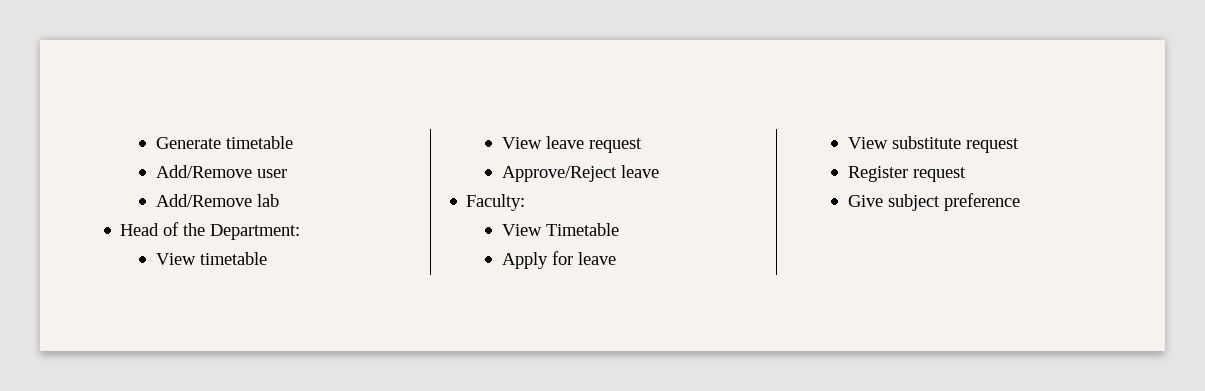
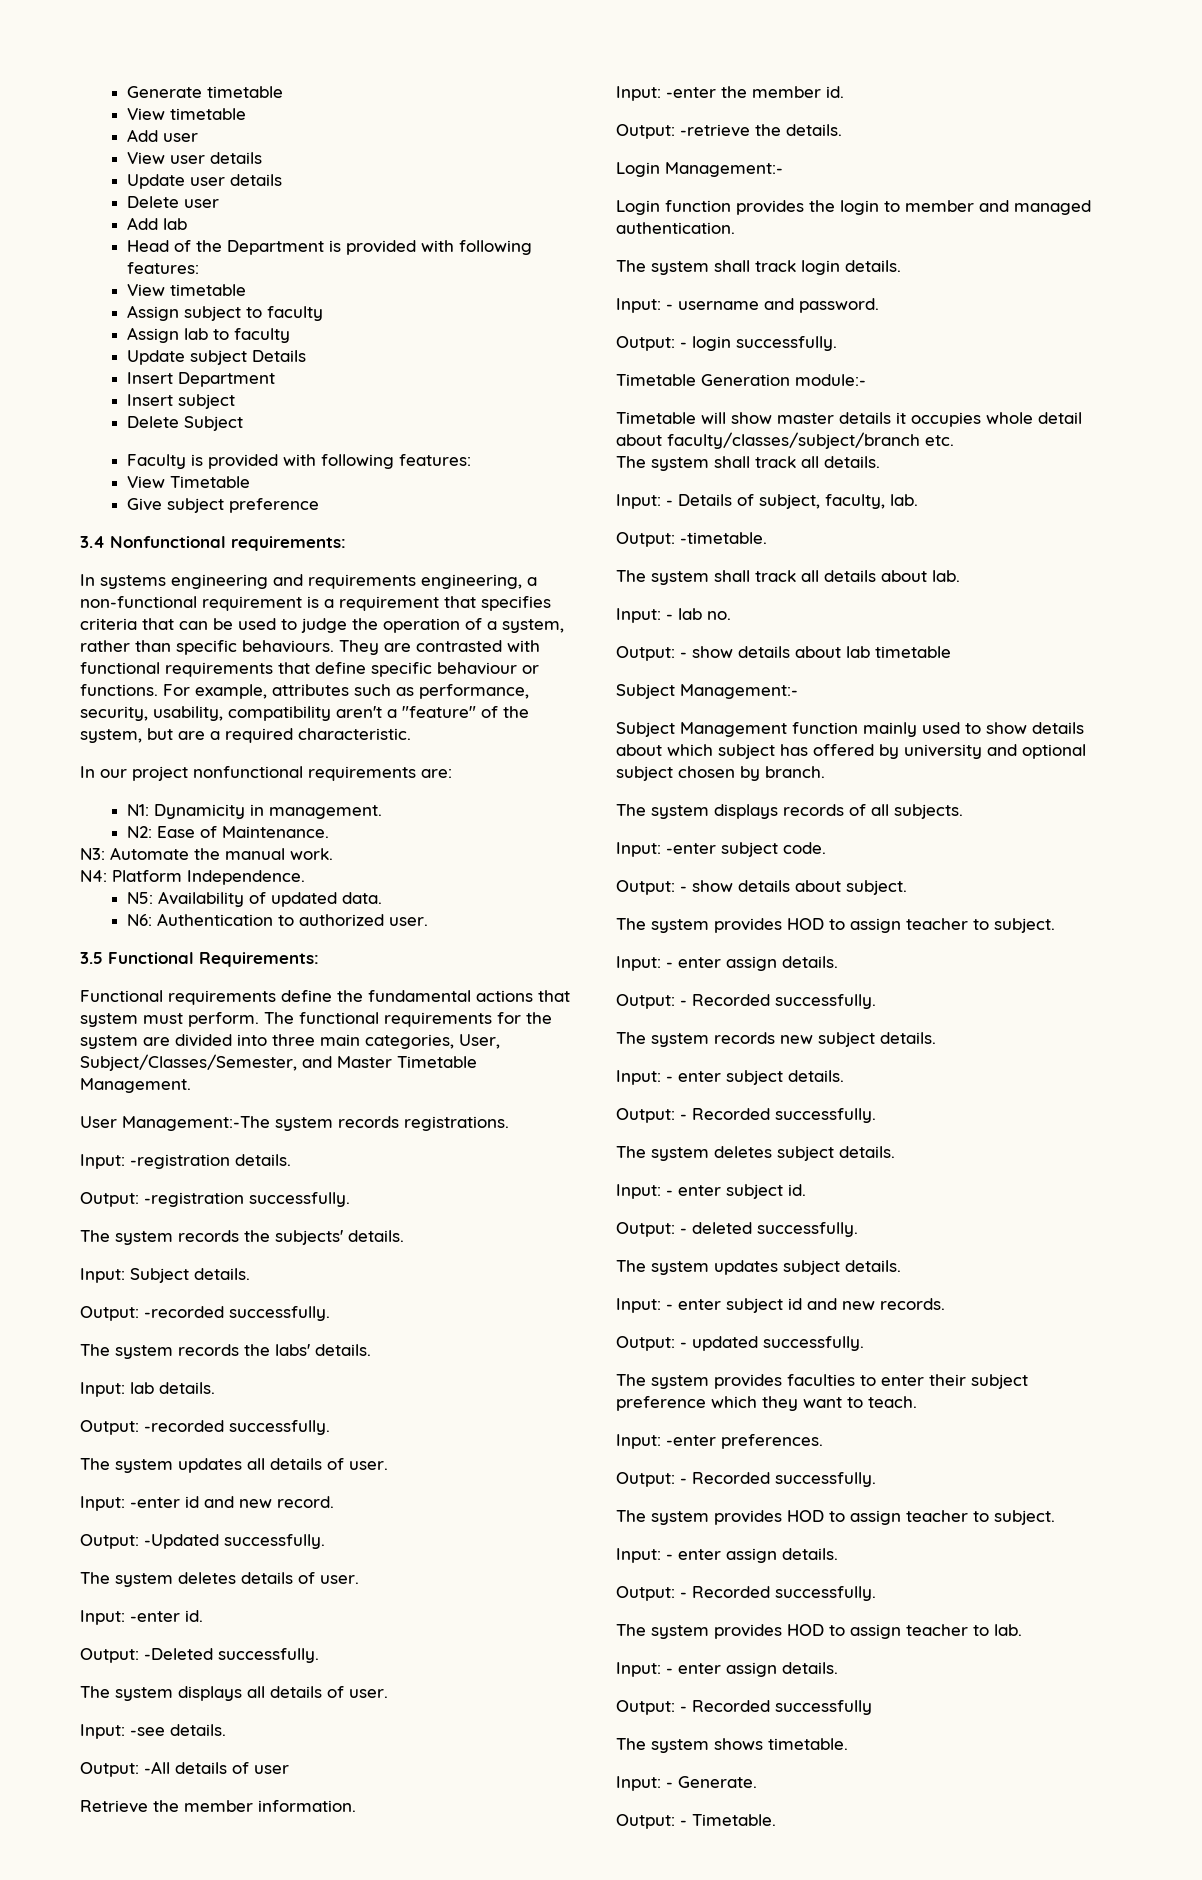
  Generate timetable
- Add/Remove user
- Add/Remove lab
- Head of the Department:
  View timetable
- View leave request
- Approve/Reject leave
- Faculty:
+ Add user
+ View user details
+ Update user details
+ Delete user
+ Add lab
+ Head of the Department is provided with following features:
+ View timetable
+ Assign subject to faculty
+ Assign lab to faculty
+ Update subject Details
+ Insert Department
+ Insert subject
+ Delete Subject
+ Faculty is provided with following features:
  View Timetable
- Apply for leave
- View substitute request
- Register request
  Give subject preference
+ 3.4 Nonfunctional requirements:
+ In systems engineering and requirements engineering, a non-functional requirement is a requirement that specifies criteria that can be used to judge the operation of a system, rather than specific behaviours. They are contrasted with functional requirements that define specific behaviour or functions. For example, attributes such as performance, security, usability, compatibility aren't a "feature" of the system, but are a required characteristic.
+ In our project nonfunctional requirements are:
+ N1: Dynamicity in management.
+ N2: Ease of Maintenance.
+ N3: Automate the manual work.
+ N4: Platform Independence.
+ N5: Availability of updated data.
+ N6: Authentication to authorized user.
+ 3.5 Functional Requirements:
+ Functional requirements define the fundamental actions that system must perform. The functional requirements for the system are divided into three main categories, User, Subject/Classes/Semester, and Master Timetable Management.
+ User Management:-The system records registrations.
+ Input: -registration details.
+ Output: -registration successfully.
+ The system records the subjects' details.
+ Input: Subject details.
+ Output: -recorded successfully.
+ The system records the labs' details.
+ Input: lab details.
+ Output: -recorded successfully.
+ The system updates all details of user.
+ Input: -enter id and new record.
+ Output: -Updated successfully.
+ The system deletes details of user.
+ Input: -enter id.
+ Output: -Deleted successfully.
+ The system displays all details of user.
+ Input: -see details.
+ Output: -All details of user
+ Retrieve the member information.
+ Input: -enter the member id.
+ Output: -retrieve the details.
+ Login Management:-
+ Login function provides the login to member and managed authentication.
+ The system shall track login details.
+ Input: - username and password.
+ Output: - login successfully.
+ Timetable Generation module:-
+ Timetable will show master details it occupies whole detail about faculty/classes/subject/branch etc.
+ The system shall track all details.
+ Input: - Details of subject, faculty, lab.
+ Output: -timetable.
+ The system shall track all details about lab.
+ Input: - lab no.
+ Output: - show details about lab timetable
+ Subject Management:-
+ Subject Management function mainly used to show details about which subject has offered by university and optional subject chosen by branch.
+ The system displays records of all subjects.
+ Input: -enter subject code.
+ Output: - show details about subject.
+ The system provides HOD to assign teacher to subject.
+ Input: - enter assign details.
+ Output: - Recorded successfully.
+ The system records new subject details.
+ Input: - enter subject details.
+ Output: - Recorded successfully.
+ The system deletes subject details.
+ Input: - enter subject id.
+ Output: - deleted successfully.
+ The system updates subject details.
+ Input: - enter subject id and new records.
+ Output: - updated successfully.
+ The system provides faculties to enter their subject preference which they want to teach.
+ Input: -enter preferences.
+ Output: - Recorded successfully.
+ The system provides HOD to assign teacher to subject.
+ Input: - enter assign details.
+ Output: - Recorded successfully.
+ The system provides HOD to assign teacher to lab.
+ Input: - enter assign details.
+ Output: - Recorded successfully
+ The system shows timetable.
+ Input: - Generate.
+ Output: - Timetable.

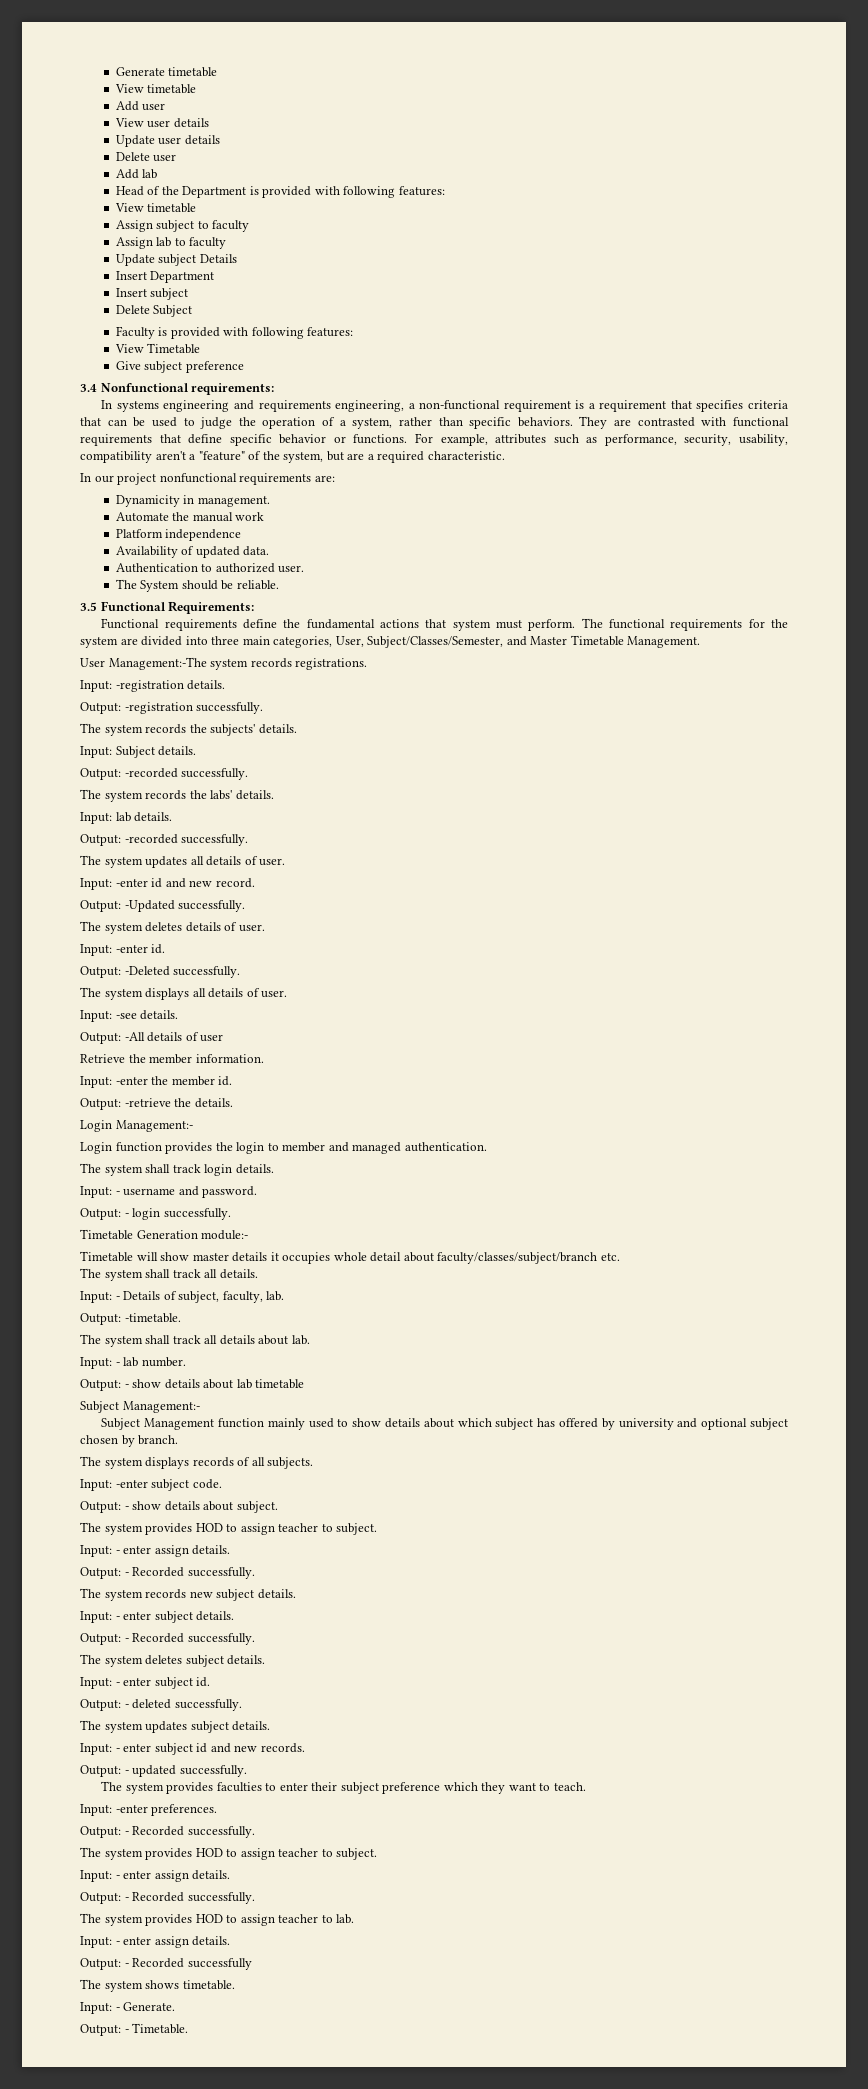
- In systems engineering and requirements engineering, a non-functional requirement is a requirement that specifies criteria that can be used to judge the operation of a system, rather than specific behaviours.
+ In systems engineering and requirements engineering, a non-functional requirement is a requirement that specifies criteria that can be used to judge the operation of a system, rather than specific behaviors.
- They are contrasted with functional requirements that define specific behaviour or functions.
+ They are contrasted with functional requirements that define specific behavior or functions.
- N1: Dynamicity in management.
+ Dynamicity in management.
- N2: Ease of Maintenance.
- N3: Automate the manual work.
- N4: Platform Independence.
- N5: Availability of updated data.
+ Automate the manual work
+ Platform independence
+ Availability of updated data.
- N6: Authentication to authorized user.
+ Authentication to authorized user.
+ The System should be reliable.
- Input: - lab no.
+ Input: - lab number.

